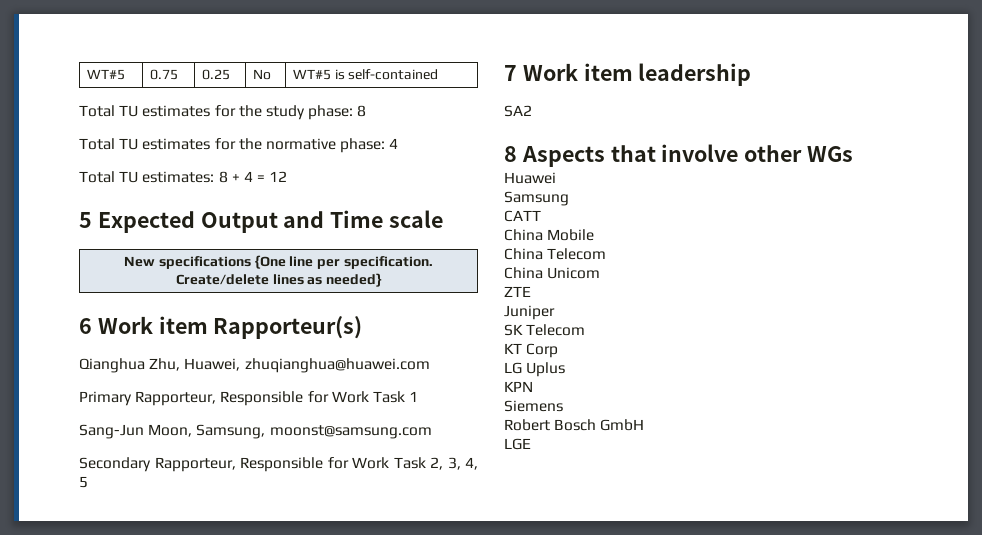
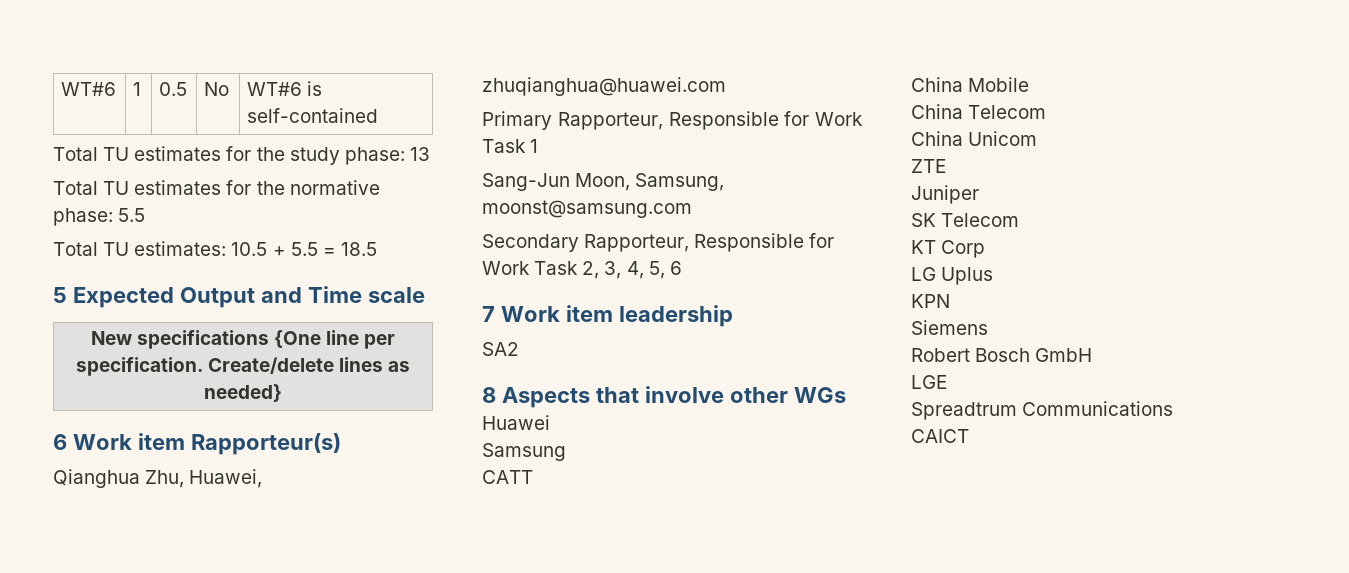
- WT#5 | 0.75 | 0.25 | No | WT#5 is self-contained
+ WT#6 | 1 | 0.5 | No | WT#6 is self-contained
- Total TU estimates for the study phase: 8
+ Total TU estimates for the study phase: 13
- Total TU estimates for the normative phase: 4
+ Total TU estimates for the normative phase: 5.5
- Total TU estimates: 8 + 4 = 12
+ Total TU estimates: 10.5 + 5.5 = 18.5
- Secondary Rapporteur, Responsible for Work Task 2, 3, 4, 5
+ Secondary Rapporteur, Responsible for Work Task 2, 3, 4, 5, 6
+ Spreadtrum Communications
+ CAICT

